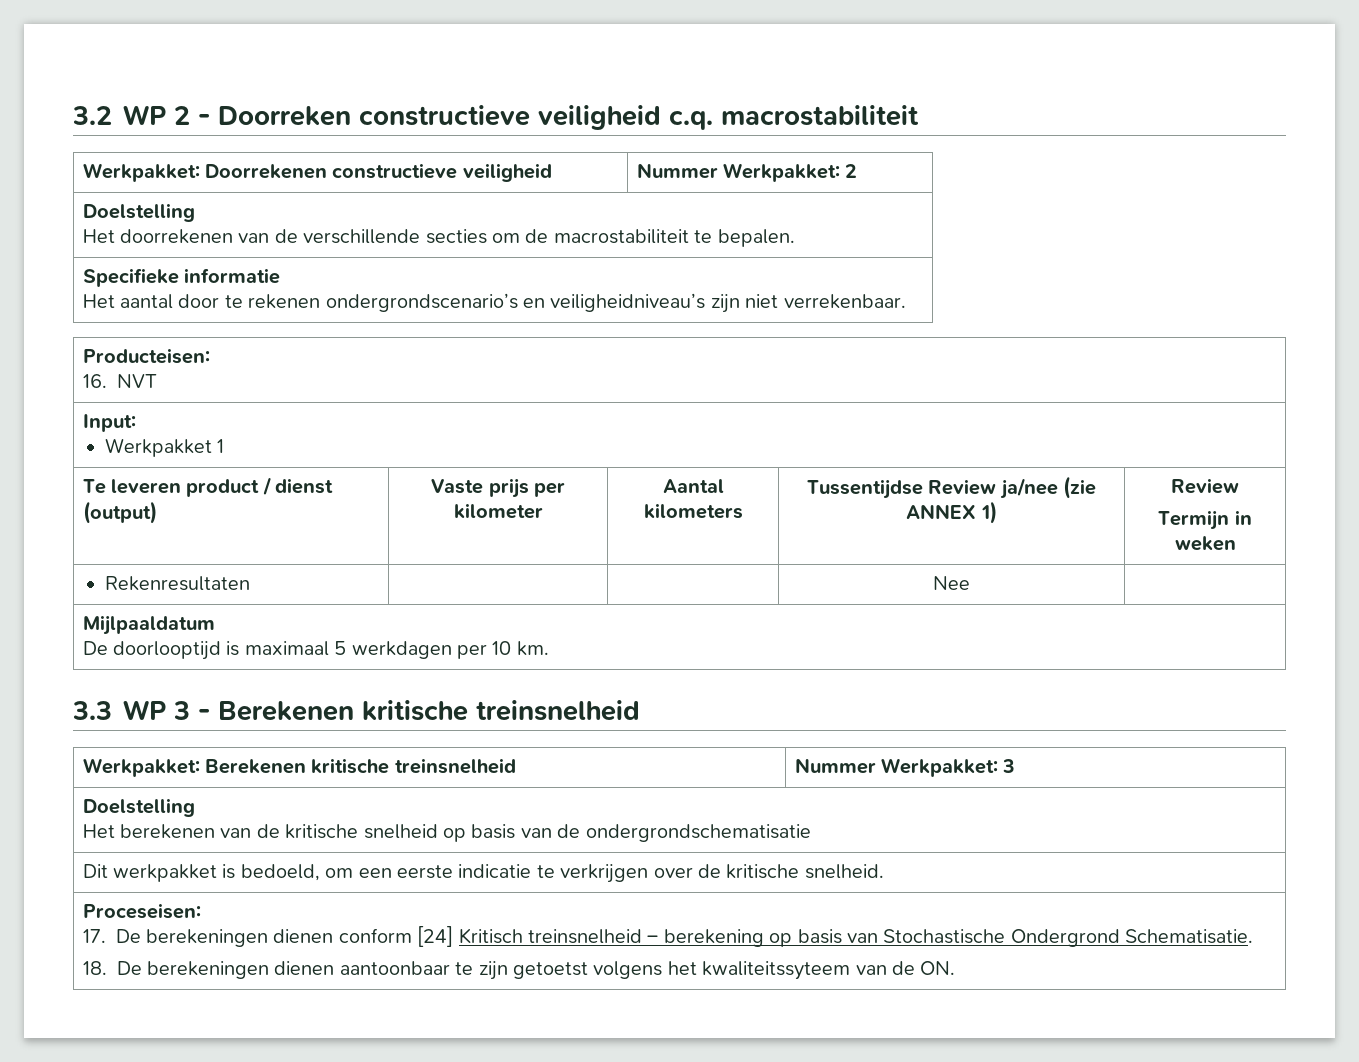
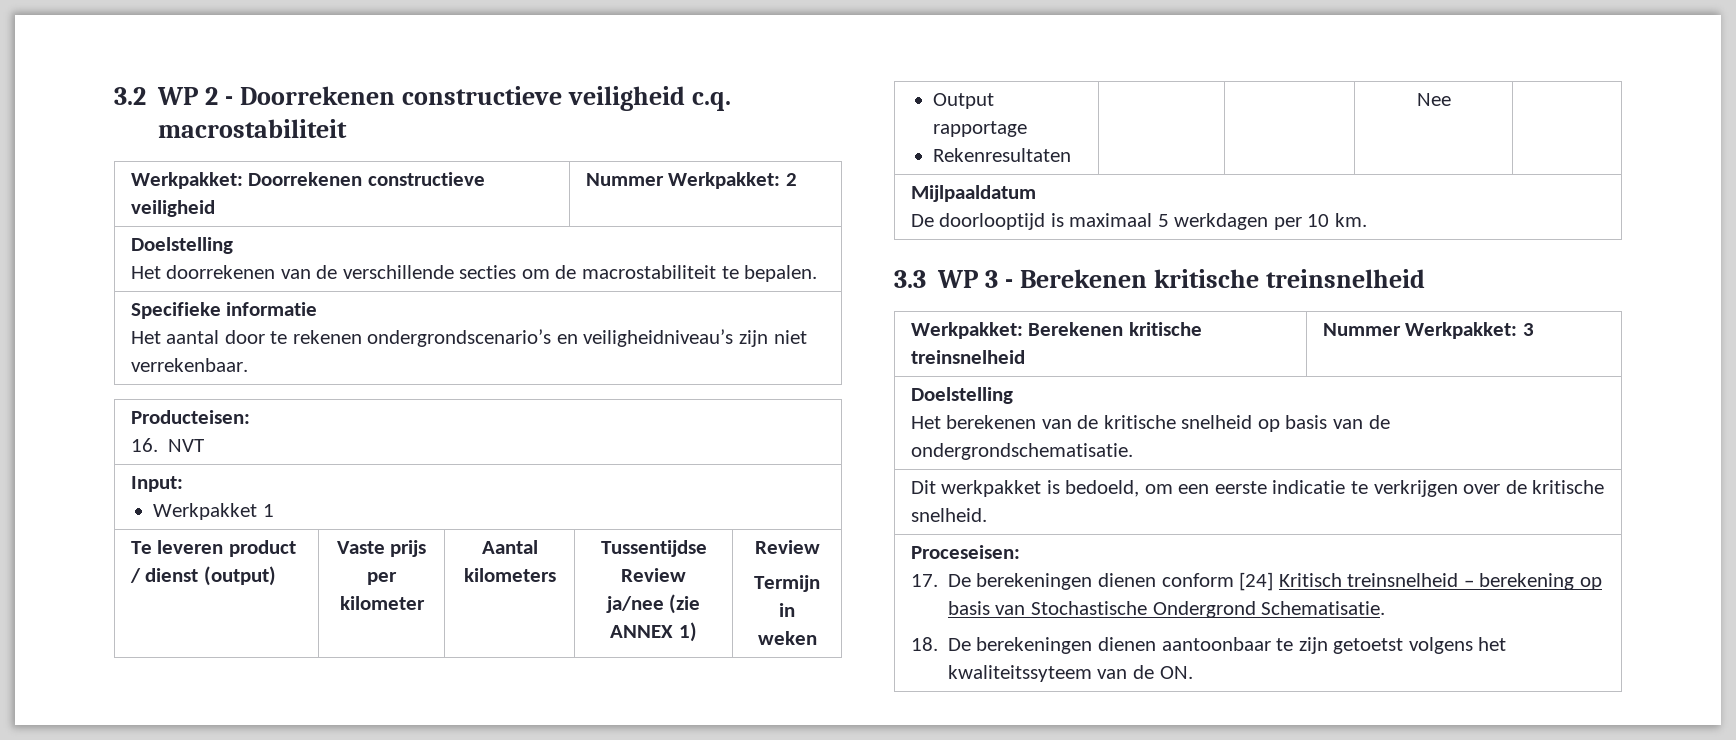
- 3.2 WP 2 - Doorreken constructieve veiligheid c.q. macrostabiliteit
+ 3.2 WP 2 - Doorrekenen constructieve veiligheid c.q. macrostabiliteit
+ Output rapportage
  Werkpakket: Berekenen kritische treinsnelheid | Nummer Werkpakket: 3
  Doelstelling
- Het berekenen van de kritische snelheid op basis van de ondergrondschematisatie
+ Het berekenen van de kritische snelheid op basis van de ondergrondschematisatie.

